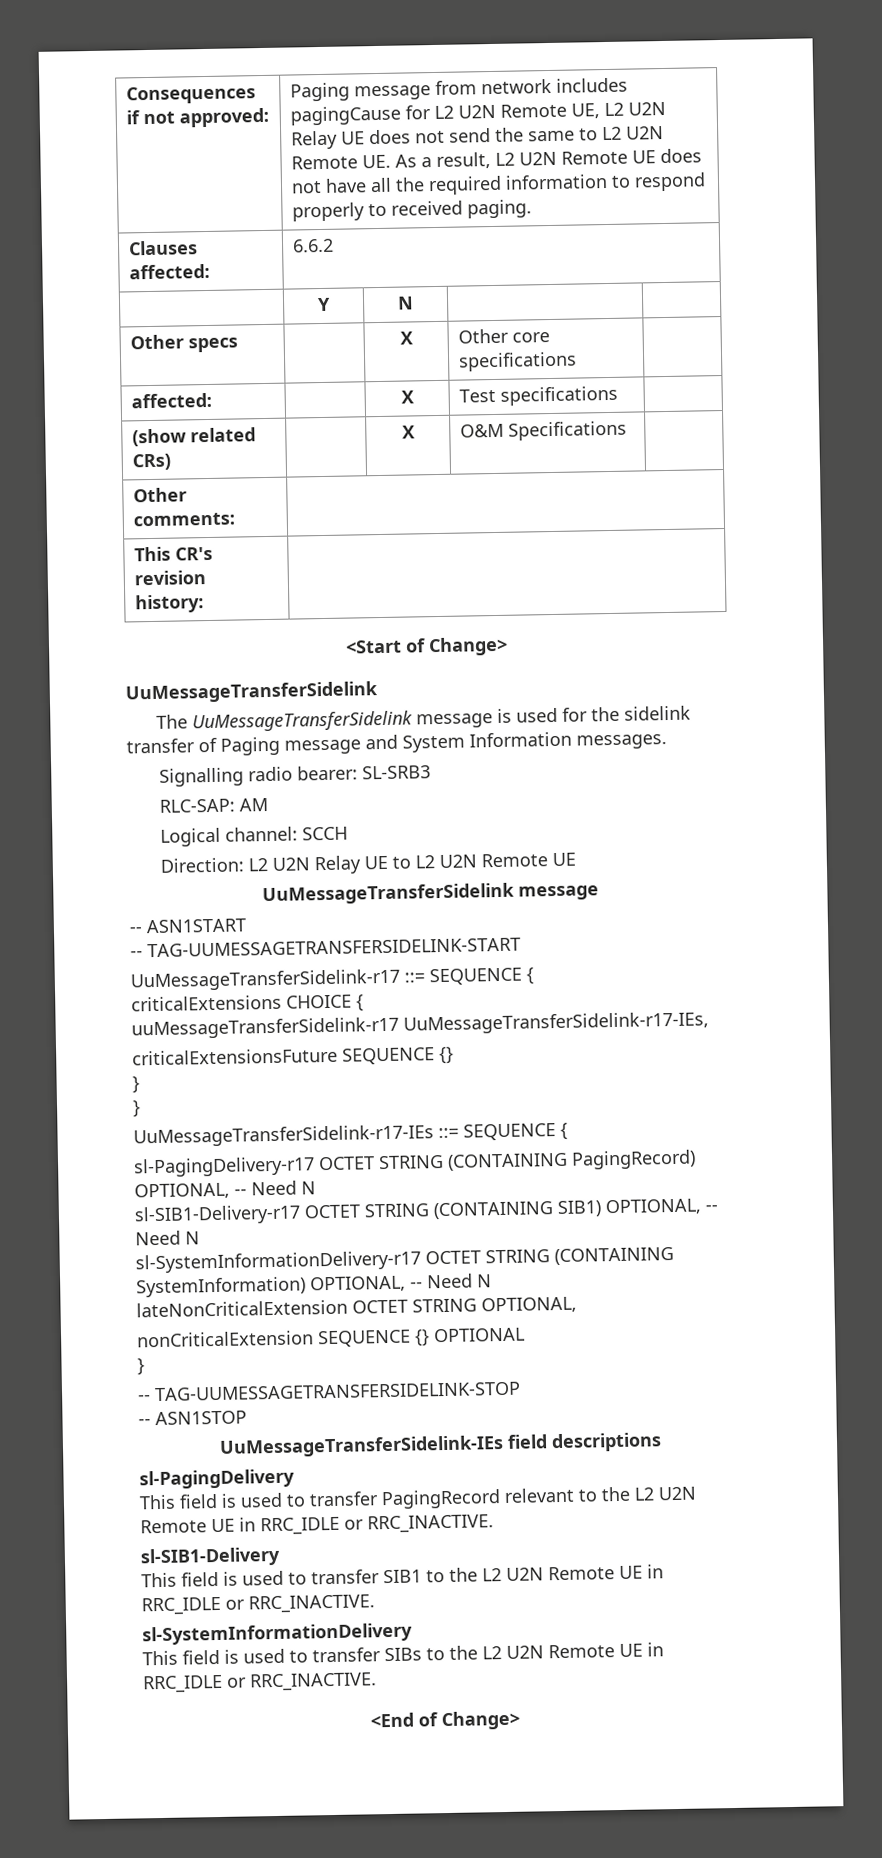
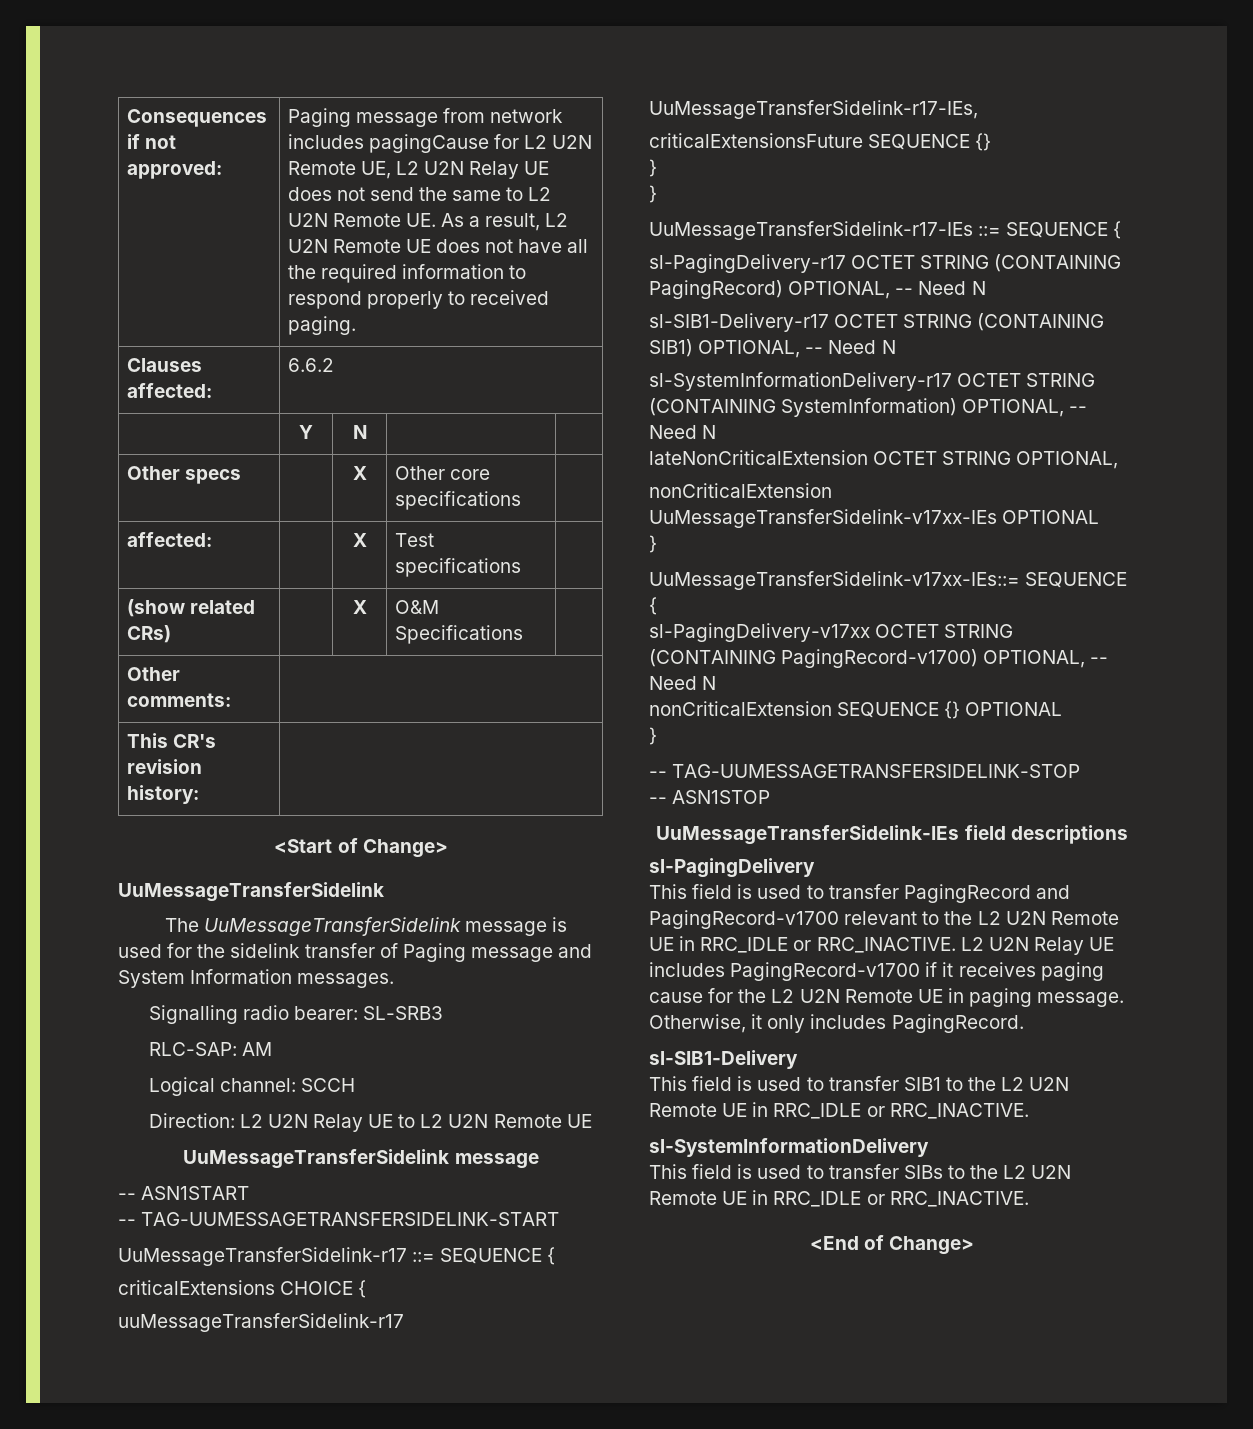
+ nonCriticalExtension UuMessageTransferSidelink-v17xx-IEs OPTIONAL
+ }
+ UuMessageTransferSidelink-v17xx-IEs::= SEQUENCE {
+ sl-PagingDelivery-v17xx OCTET STRING (CONTAINING PagingRecord-v1700) OPTIONAL, -- Need N
- This field is used to transfer PagingRecord relevant to the L2 U2N Remote UE in RRC_IDLE or RRC_INACTIVE.
+ This field is used to transfer PagingRecord and PagingRecord-v1700 relevant to the L2 U2N Remote UE in RRC_IDLE or RRC_INACTIVE. L2 U2N Relay UE includes PagingRecord-v1700 if it receives paging cause for the L2 U2N Remote UE in paging message. Otherwise, it only includes PagingRecord.

